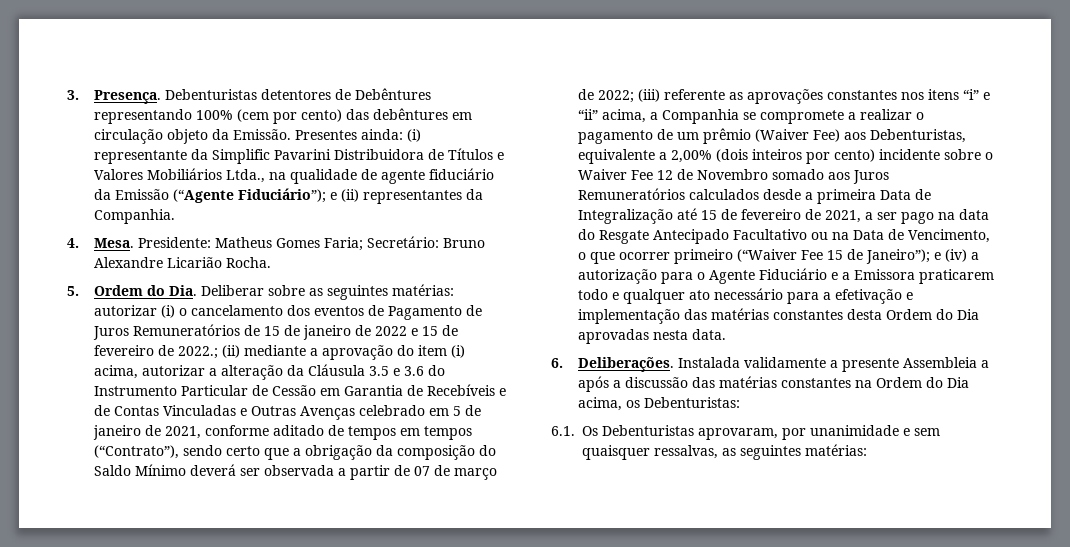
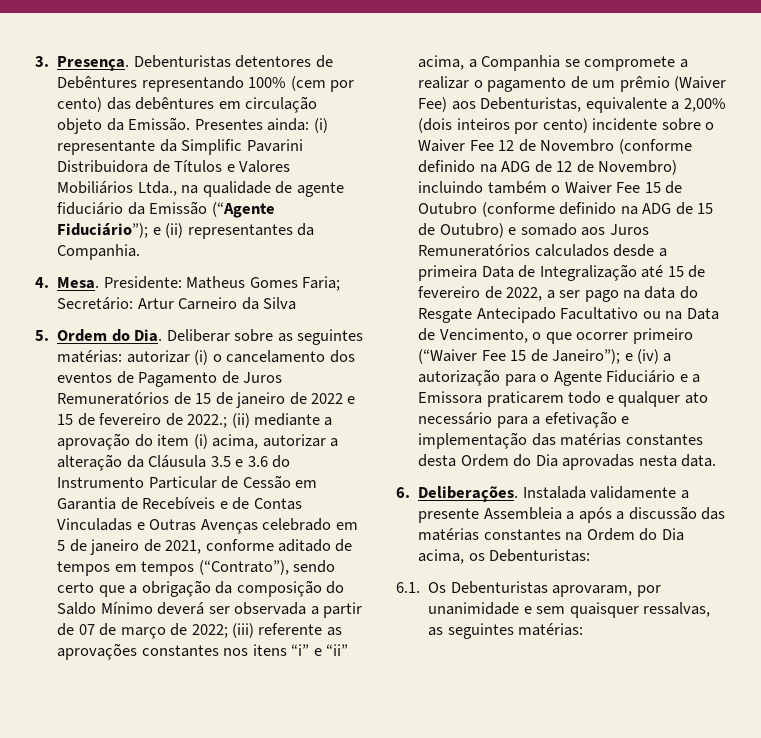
- Presidente: Matheus Gomes Faria; Secretário: Bruno Alexandre Licarião Rocha.
+ Presidente: Matheus Gomes Faria; Secretário: Artur Carneiro da Silva
- (iii) referente as aprovações constantes nos itens “i” e “ii” acima, a Companhia se compromete a realizar o pagamento de um prêmio (Waiver Fee) aos Debenturistas, equivalente a 2,00% (dois inteiros por cento) incidente sobre o Waiver Fee 12 de Novembro somado aos Juros Remuneratórios calculados desde a primeira Data de Integralização até 15 de fevereiro de 2021, a ser pago na data do Resgate Antecipado Facultativo ou na Data de Vencimento, o que ocorrer primeiro (“Waiver Fee 15 de Janeiro”);
+ (iii) referente as aprovações constantes nos itens “i” e “ii” acima, a Companhia se compromete a realizar o pagamento de um prêmio (Waiver Fee) aos Debenturistas, equivalente a 2,00% (dois inteiros por cento) incidente sobre o Waiver Fee 12 de Novembro (conforme definido na ADG de 12 de Novembro) incluindo também o Waiver Fee 15 de Outubro (conforme definido na ADG de 15 de Outubro) e somado aos Juros Remuneratórios calculados desde a primeira Data de Integralização até 15 de fevereiro de 2022, a ser pago na data do Resgate Antecipado Facultativo ou na Data de Vencimento, o que ocorrer primeiro (“Waiver Fee 15 de Janeiro”);

